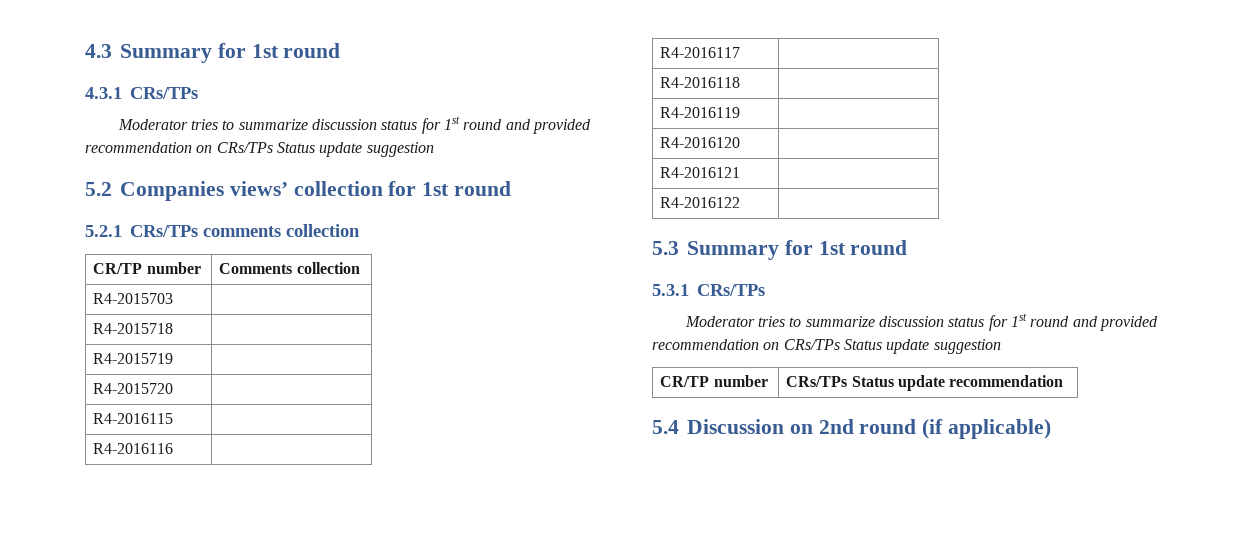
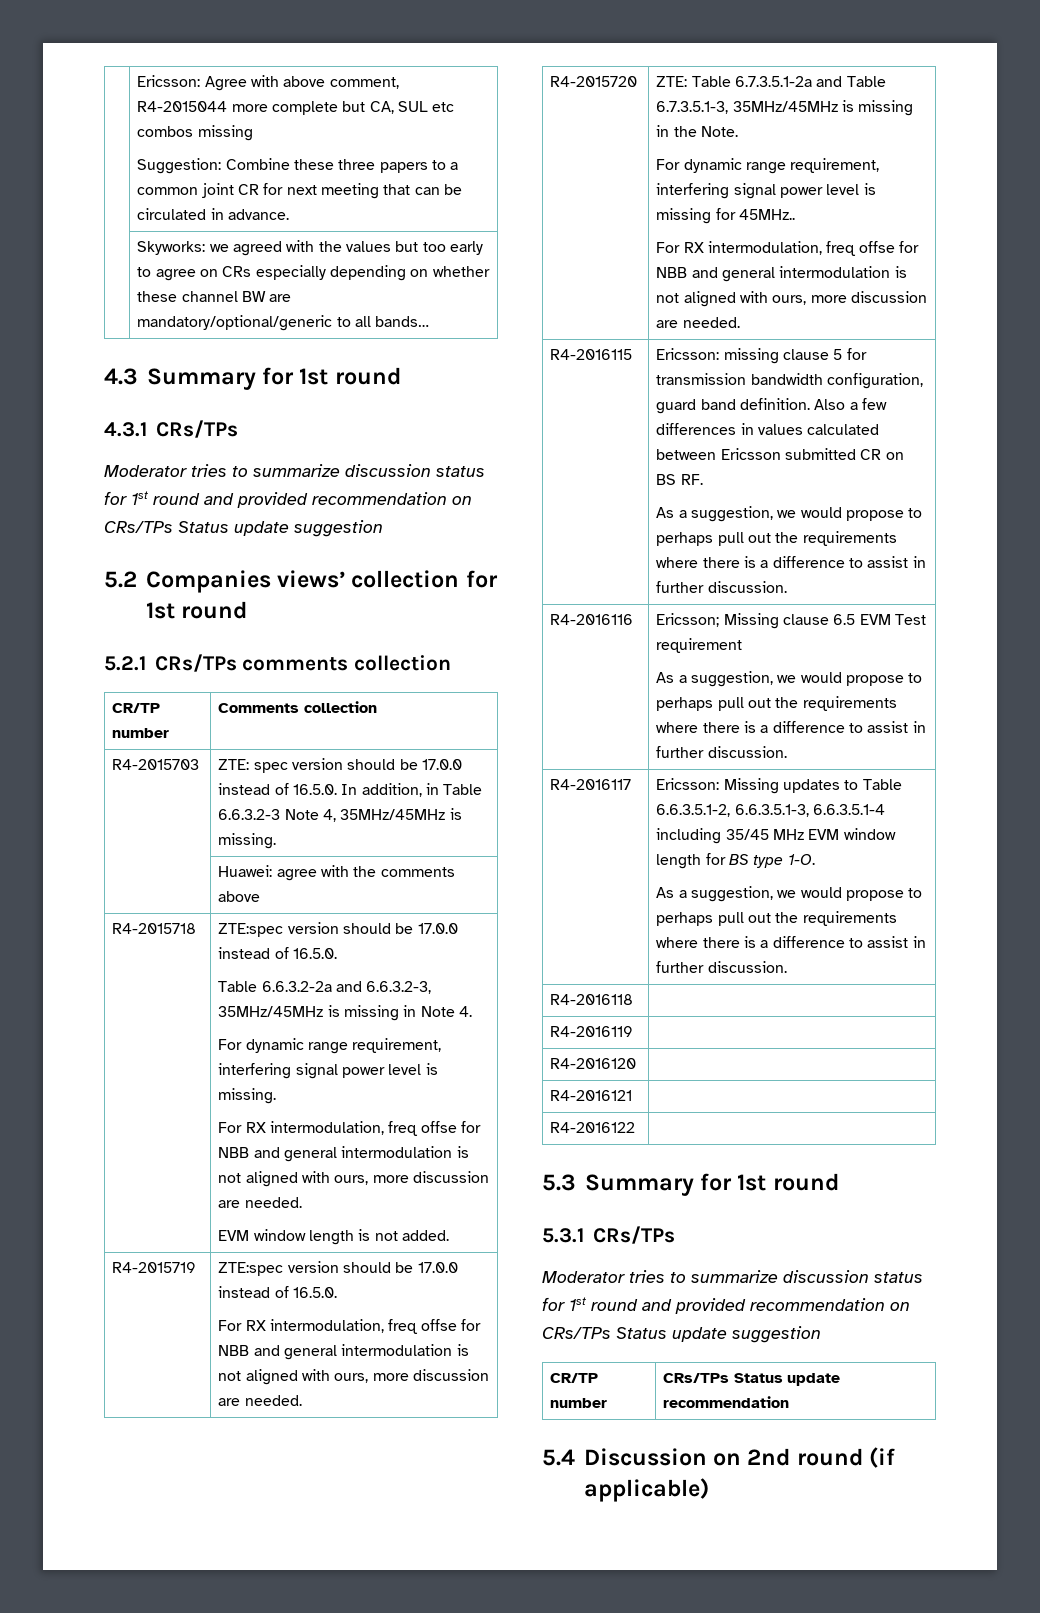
+ | Ericsson: Agree with above comment, R4-2015044 more complete but CA, SUL etc combos missing
+ Suggestion: Combine these three papers to a common joint CR for next meeting that can be circulated in advance.
+ | Skyworks: we agreed with the values but too early to agree on CRs especially depending on whether these channel BW are mandatory/optional/generic to all bands…
- R4-2015703 |
- R4-2015718 |
- R4-2015719 |
- R4-2015720 |
- R4-2016115 |
- R4-2016116 |
- R4-2016117 |
+ R4-2015703 | ZTE: spec version should be 17.0.0 instead of 16.5.0. In addition, in Table 6.6.3.2-3 Note 4, 35MHz/45MHz is missing.
+ | Huawei: agree with the comments above
+ R4-2015718 | ZTE:spec version should be 17.0.0 instead of 16.5.0.
+ Table 6.6.3.2-2a and 6.6.3.2-3, 35MHz/45MHz is missing in Note 4.
+ For dynamic range requirement, interfering signal power level is missing.
+ For RX intermodulation, freq offse for NBB and general intermodulation is not aligned with ours, more discussion are needed.
+ EVM window length is not added.
+ R4-2015719 | ZTE:spec version should be 17.0.0 instead of 16.5.0.
+ For RX intermodulation, freq offse for NBB and general intermodulation is not aligned with ours, more discussion are needed.
+ R4-2015720 | ZTE: Table 6.7.3.5.1-2a and Table 6.7.3.5.1-3, 35MHz/45MHz is missing in the Note.
+ For dynamic range requirement, interfering signal power level is missing for 45MHz..
+ For RX intermodulation, freq offse for NBB and general intermodulation is not aligned with ours, more discussion are needed.
+ R4-2016115 | Ericsson: missing clause 5 for transmission bandwidth configuration, guard band definition. Also a few differences in values calculated between Ericsson submitted CR on BS RF.
+ As a suggestion, we would propose to perhaps pull out the requirements where there is a difference to assist in further discussion.
+ R4-2016116 | Ericsson; Missing clause 6.5 EVM Test requirement
+ As a suggestion, we would propose to perhaps pull out the requirements where there is a difference to assist in further discussion.
+ R4-2016117 | Ericsson: Missing updates to Table 6.6.3.5.1-2, 6.6.3.5.1-3, 6.6.3.5.1-4 including 35/45 MHz EVM window length for BS type 1-O.
+ As a suggestion, we would propose to perhaps pull out the requirements where there is a difference to assist in further discussion.

